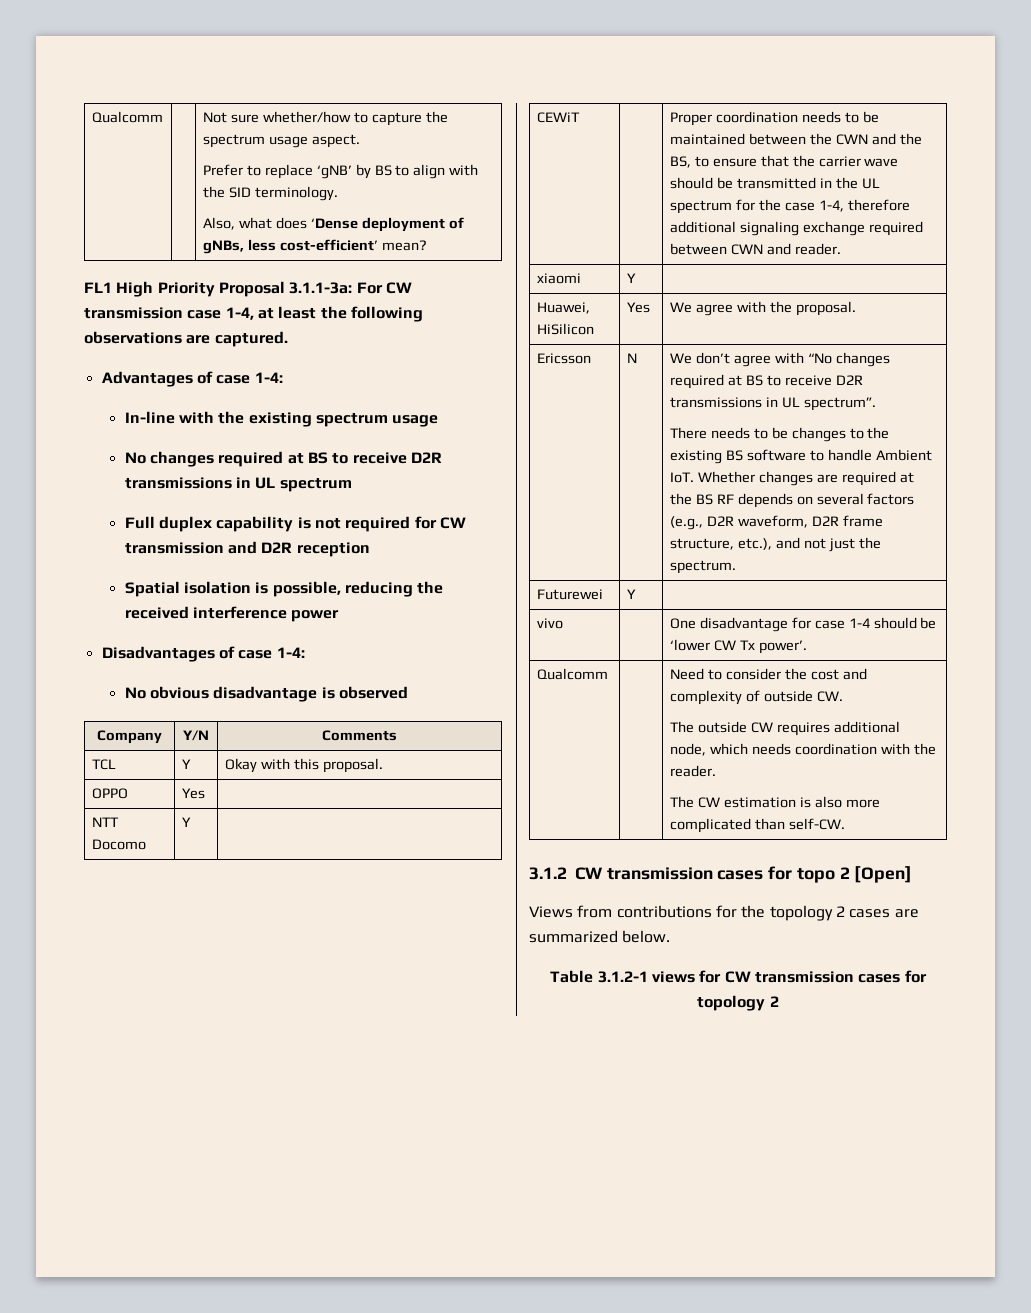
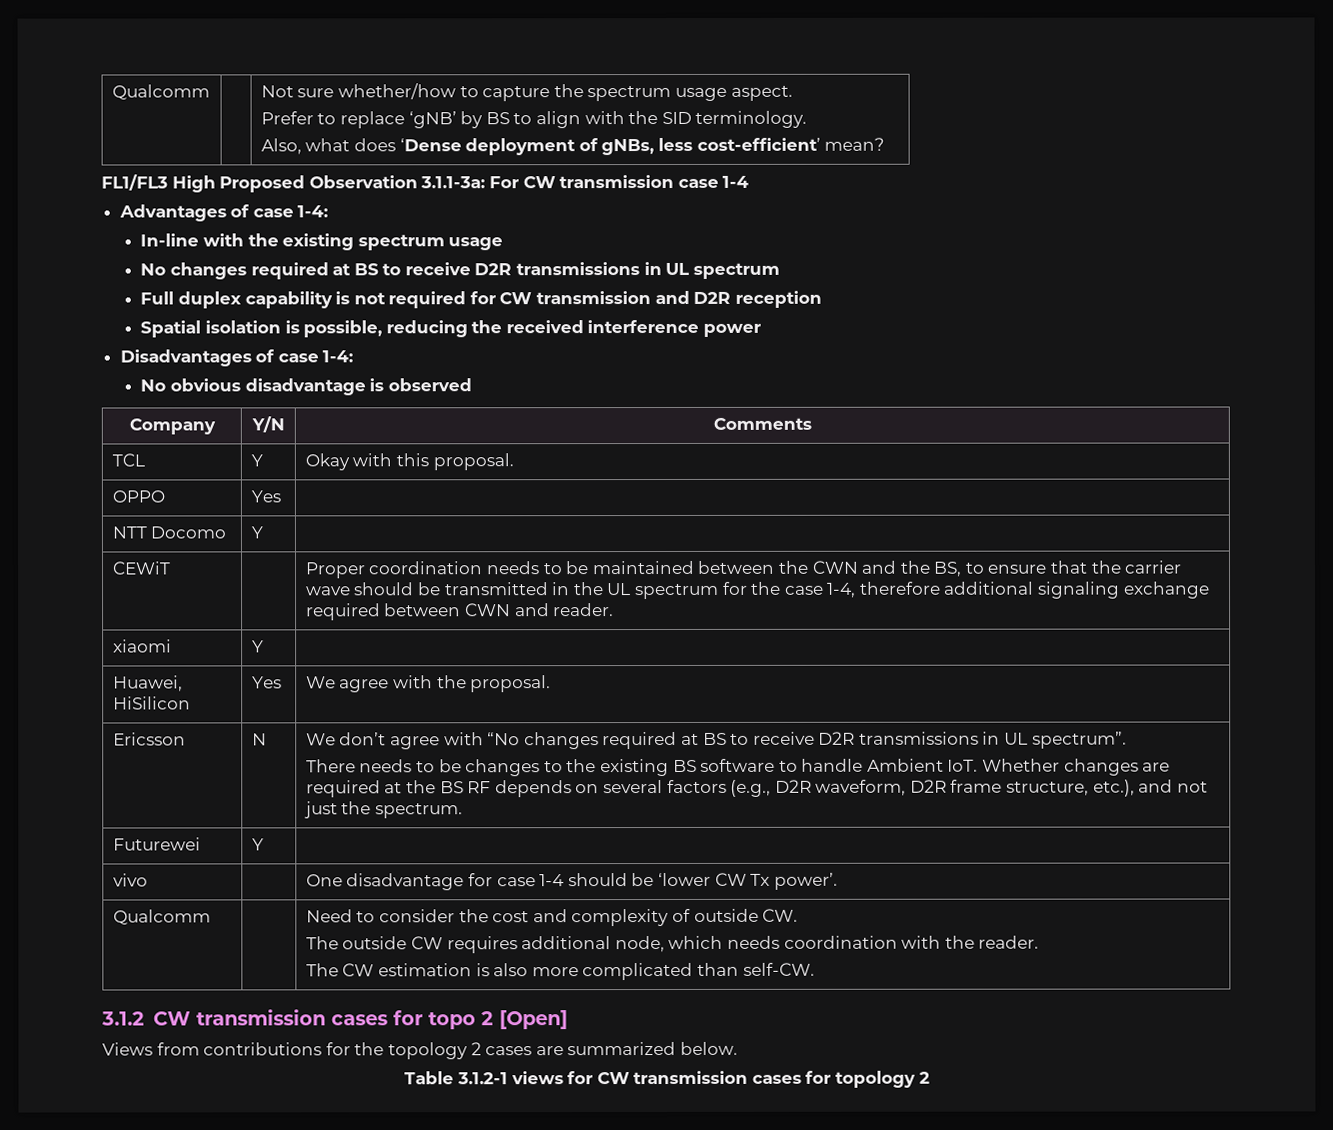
- FL1 High Priority Proposal 3.1.1-3a: For CW transmission case 1-4, at least the following observations are captured.
+ FL1/FL3 High Proposed Observation 3.1.1-3a: For CW transmission case 1-4

